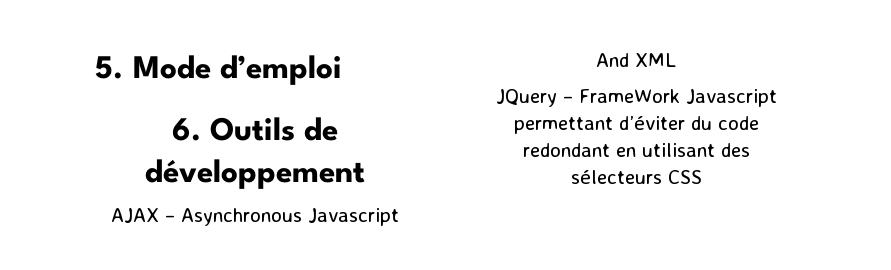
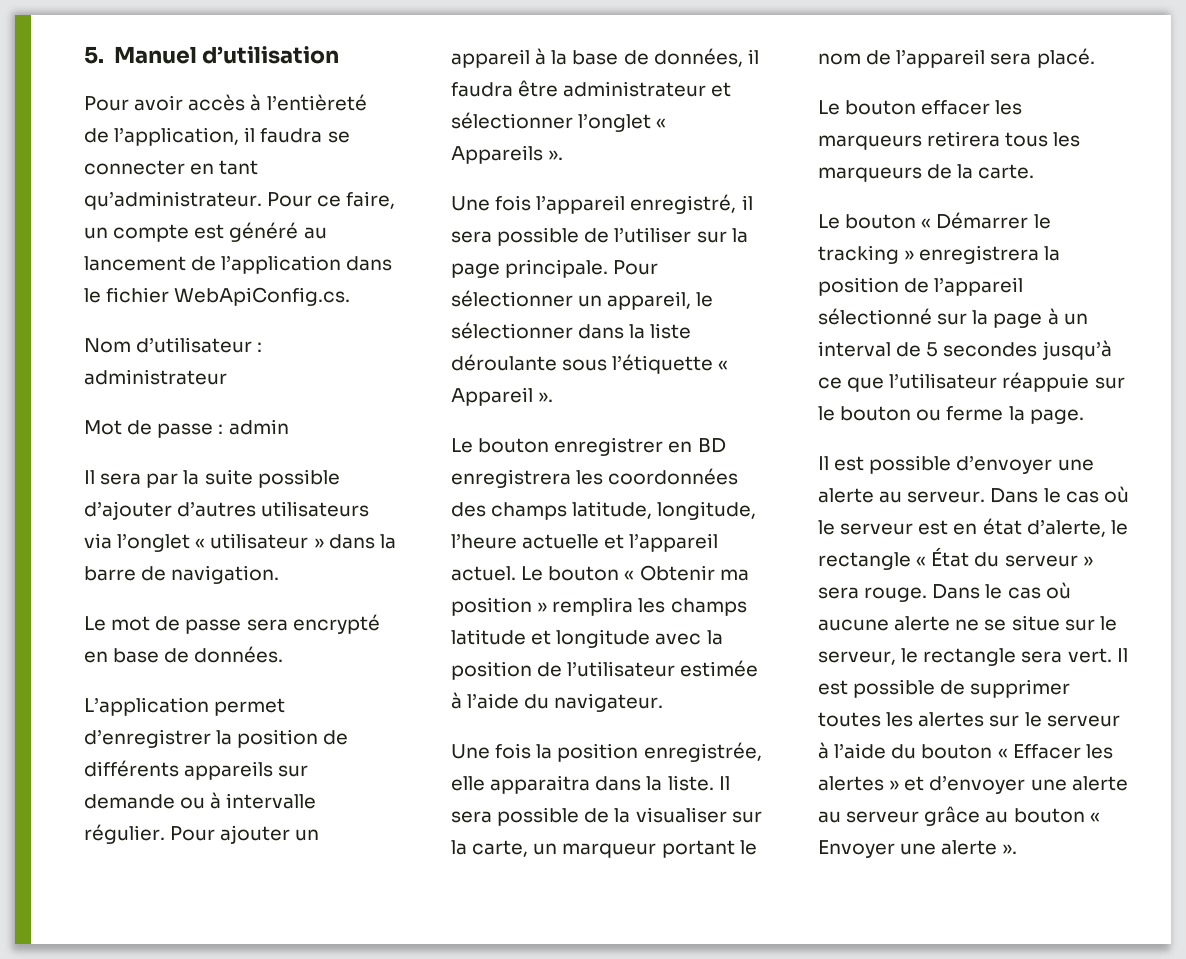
- 5. Mode d’emploi
- 6. Outils de développement
- AJAX – Asynchronous Javascript And XML
- JQuery – FrameWork Javascript permettant d’éviter du code redondant en utilisant des sélecteurs CSS
+ 5. Manuel d’utilisation
+ Pour avoir accès à l’entièreté de l’application, il faudra se connecter en tant qu’administrateur. Pour ce faire, un compte est généré au lancement de l’application dans le fichier WebApiConfig.cs.
+ Nom d’utilisateur : administrateur
+ Mot de passe : admin
+ Il sera par la suite possible d’ajouter d’autres utilisateurs via l’onglet « utilisateur » dans la barre de navigation.
+ Le mot de passe sera encrypté en base de données.
+ L’application permet d’enregistrer la position de différents appareils sur demande ou à intervalle régulier. Pour ajouter un appareil à la base de données, il faudra être administrateur et sélectionner l’onglet « Appareils ».
+ Une fois l’appareil enregistré, il sera possible de l’utiliser sur la page principale. Pour sélectionner un appareil, le sélectionner dans la liste déroulante sous l’étiquette « Appareil ».
+ Le bouton enregistrer en BD enregistrera les coordonnées des champs latitude, longitude, l’heure actuelle et l’appareil actuel. Le bouton « Obtenir ma position » remplira les champs latitude et longitude avec la position de l’utilisateur estimée à l’aide du navigateur.
+ Une fois la position enregistrée, elle apparaitra dans la liste. Il sera possible de la visualiser sur la carte, un marqueur portant le nom de l’appareil sera placé.
+ Le bouton effacer les marqueurs retirera tous les marqueurs de la carte.
+ Le bouton « Démarrer le tracking » enregistrera la position de l’appareil sélectionné sur la page à un interval de 5 secondes jusqu’à ce que l’utilisateur réappuie sur le bouton ou ferme la page.
+ Il est possible d’envoyer une alerte au serveur. Dans le cas où le serveur est en état d’alerte, le rectangle « État du serveur » sera rouge. Dans le cas où aucune alerte ne se situe sur le serveur, le rectangle sera vert. Il est possible de supprimer toutes les alertes sur le serveur à l’aide du bouton « Effacer les alertes » et d’envoyer une alerte au serveur grâce au bouton « Envoyer une alerte ».

